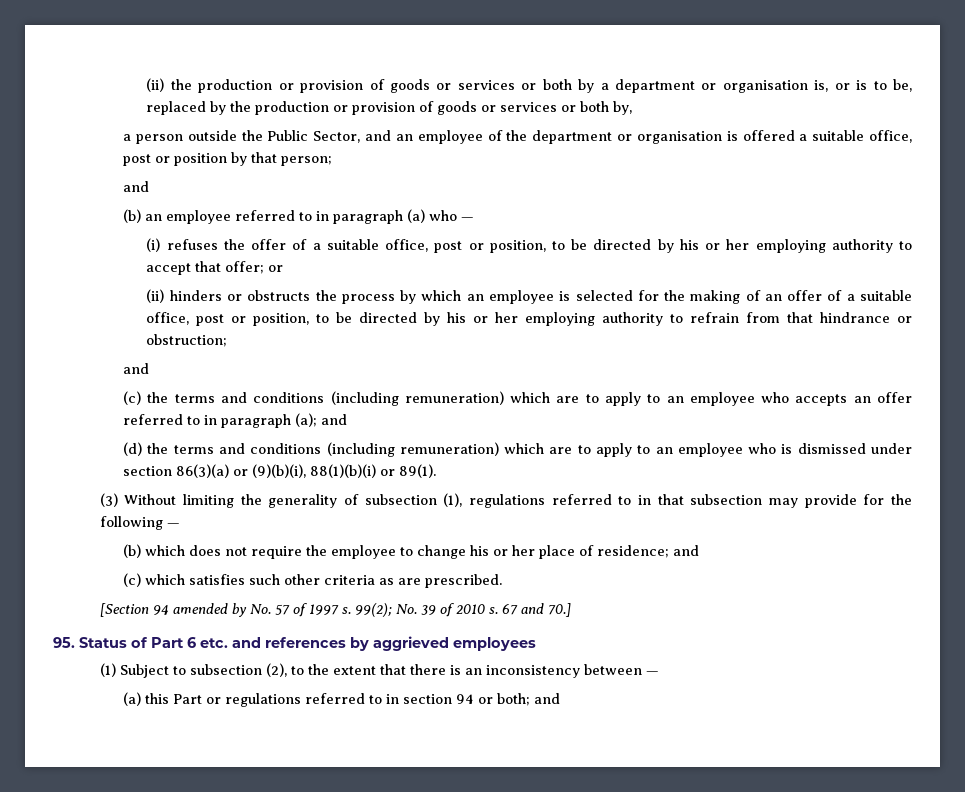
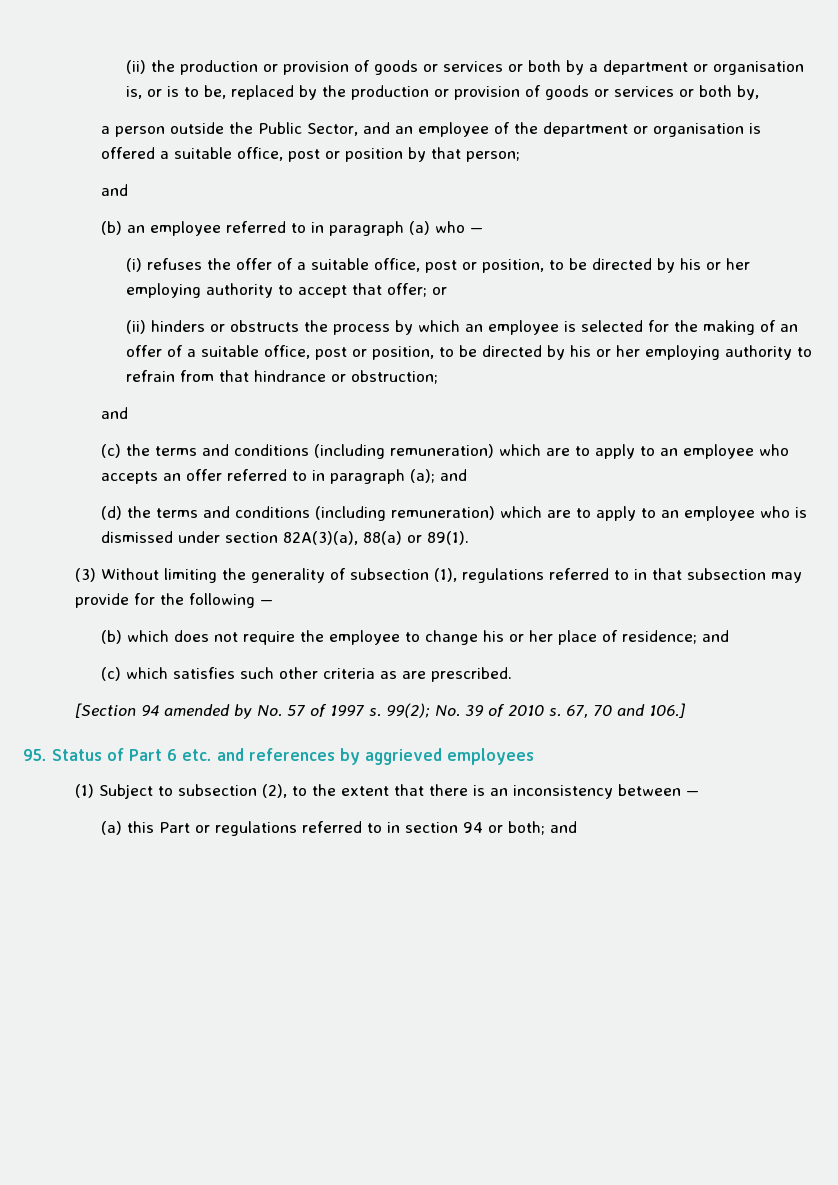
- (d) the terms and conditions (including remuneration) which are to apply to an employee who is dismissed under section 86(3)(a) or (9)(b)(i), 88(1)(b)(i) or 89(1).
+ (d) the terms and conditions (including remuneration) which are to apply to an employee who is dismissed under section 82A(3)(a), 88(a) or 89(1).
- 67 and 70.]
+ 67, 70 and 106.]

